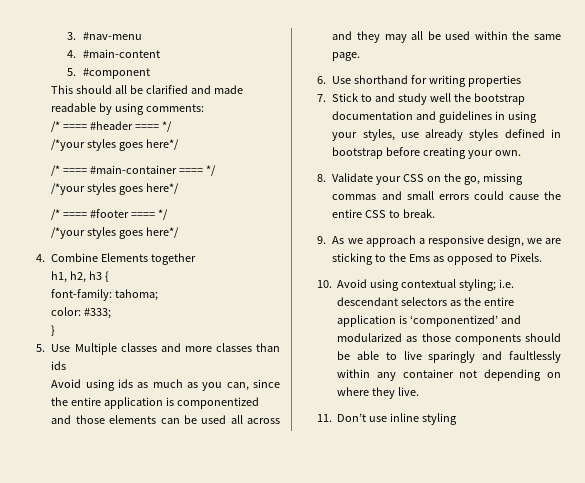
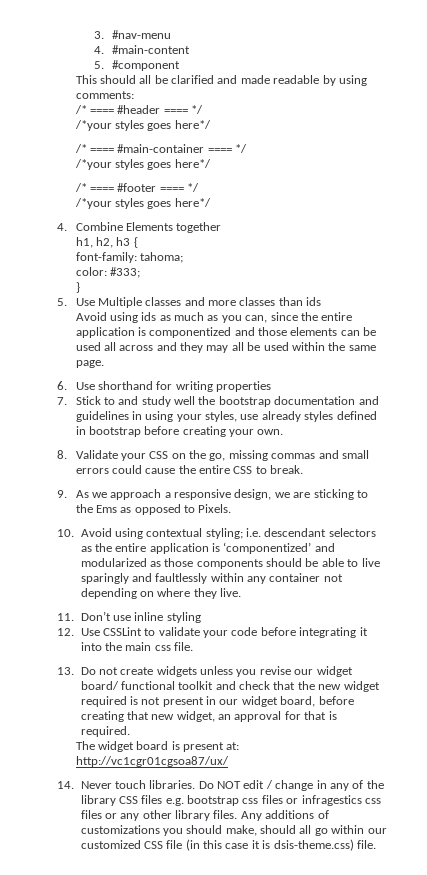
+ 12. Use CSSLint to validate your code before integrating it into the main css file.
+ 13. Do not create widgets unless you revise our widget board/ functional toolkit and check that the new widget required is not present in our widget board, before creating that new widget, an approval for that is required.
+ The widget board is present at: http://vc1cgr01cgsoa87/ux/
+ 14. Never touch libraries. Do NOT edit / change in any of the library CSS files e.g. bootstrap css files or infragestics css files or any other library files. Any additions of customizations you should make, should all go within our customized CSS file (in this case it is dsis-theme.css) file.

